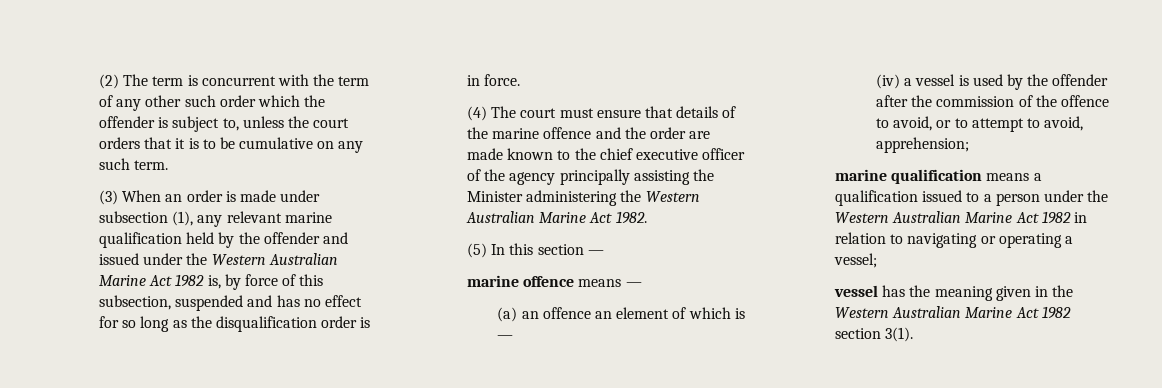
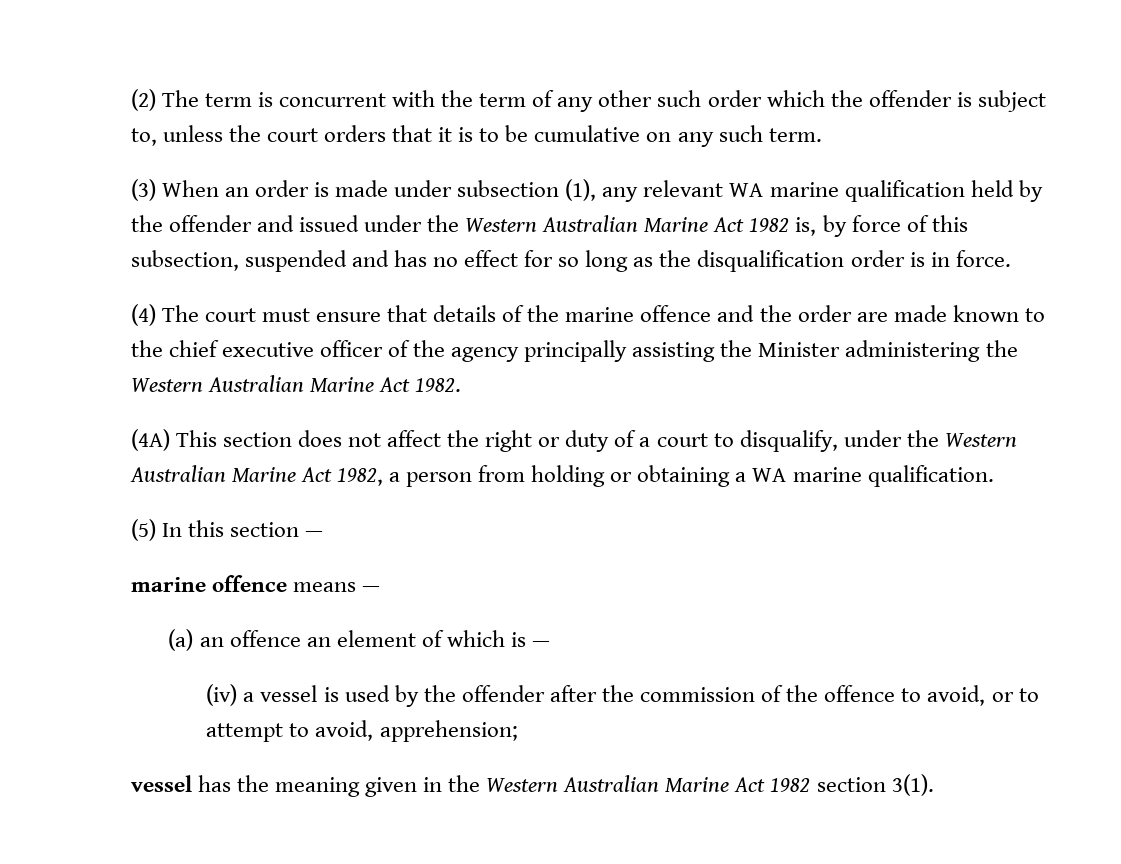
- (3) When an order is made under subsection (1), any relevant marine qualification held by the offender and issued under the Western Australian Marine Act 1982 is, by force of this subsection, suspended and has no effect for so long as the disqualification order is in force.
+ (3) When an order is made under subsection (1), any relevant WA marine qualification held by the offender and issued under the Western Australian Marine Act 1982 is, by force of this subsection, suspended and has no effect for so long as the disqualification order is in force.
+ (4A) This section does not affect the right or duty of a court to disqualify, under the Western Australian Marine Act 1982, a person from holding or obtaining a WA marine qualification.
- marine qualification means a qualification issued to a person under the Western Australian Marine Act 1982 in relation to navigating or operating a vessel;

